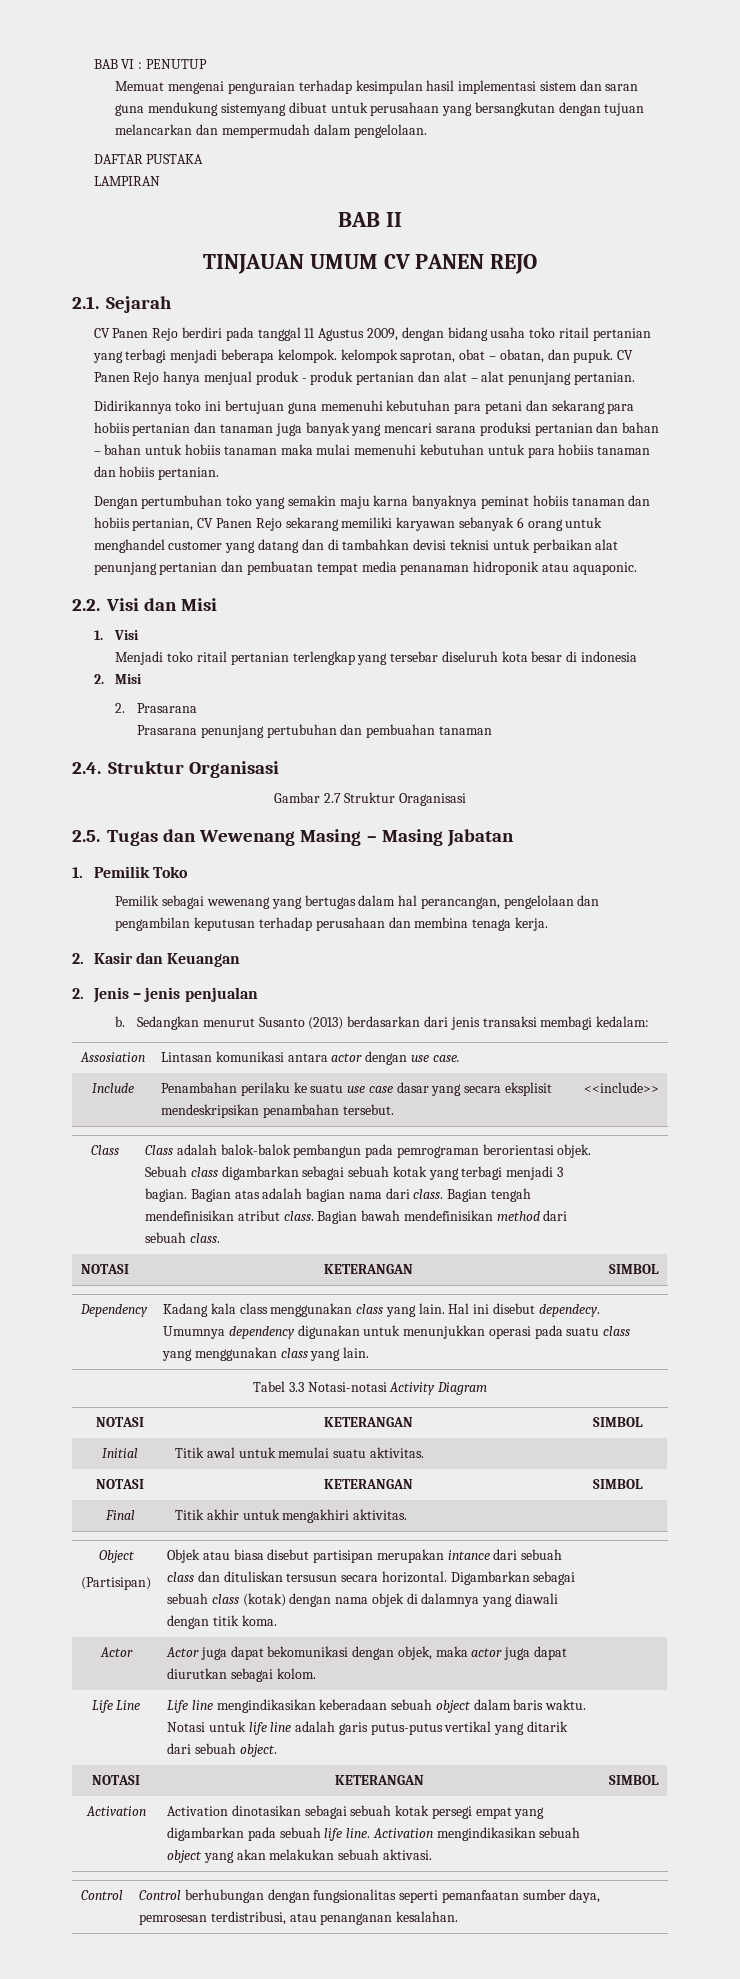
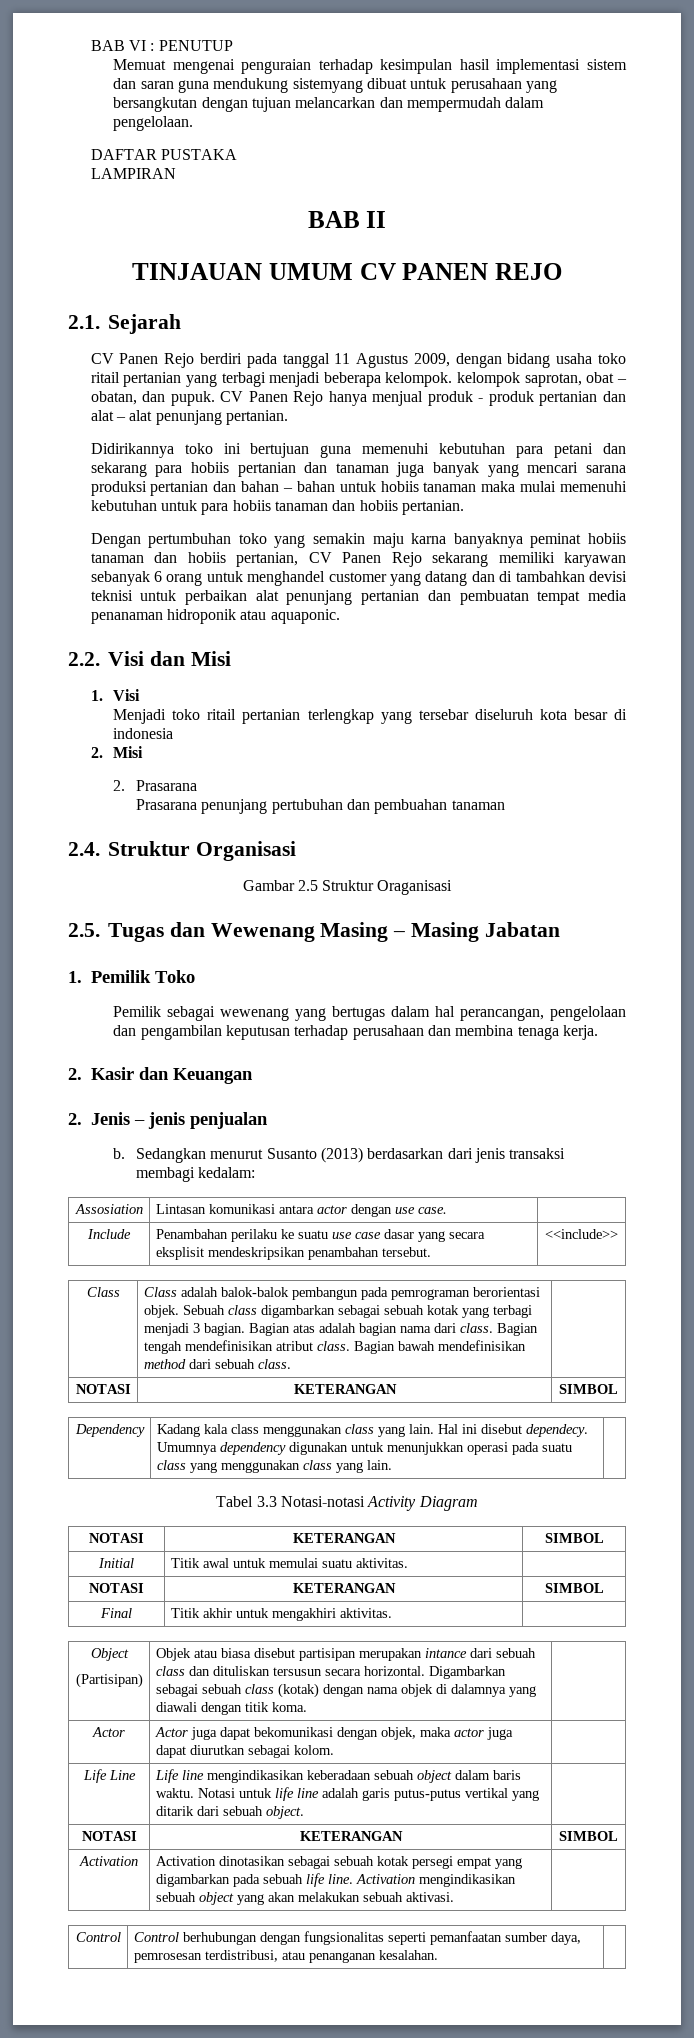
- Gambar 2.7 Struktur Oraganisasi
+ Gambar 2.5 Struktur Oraganisasi

